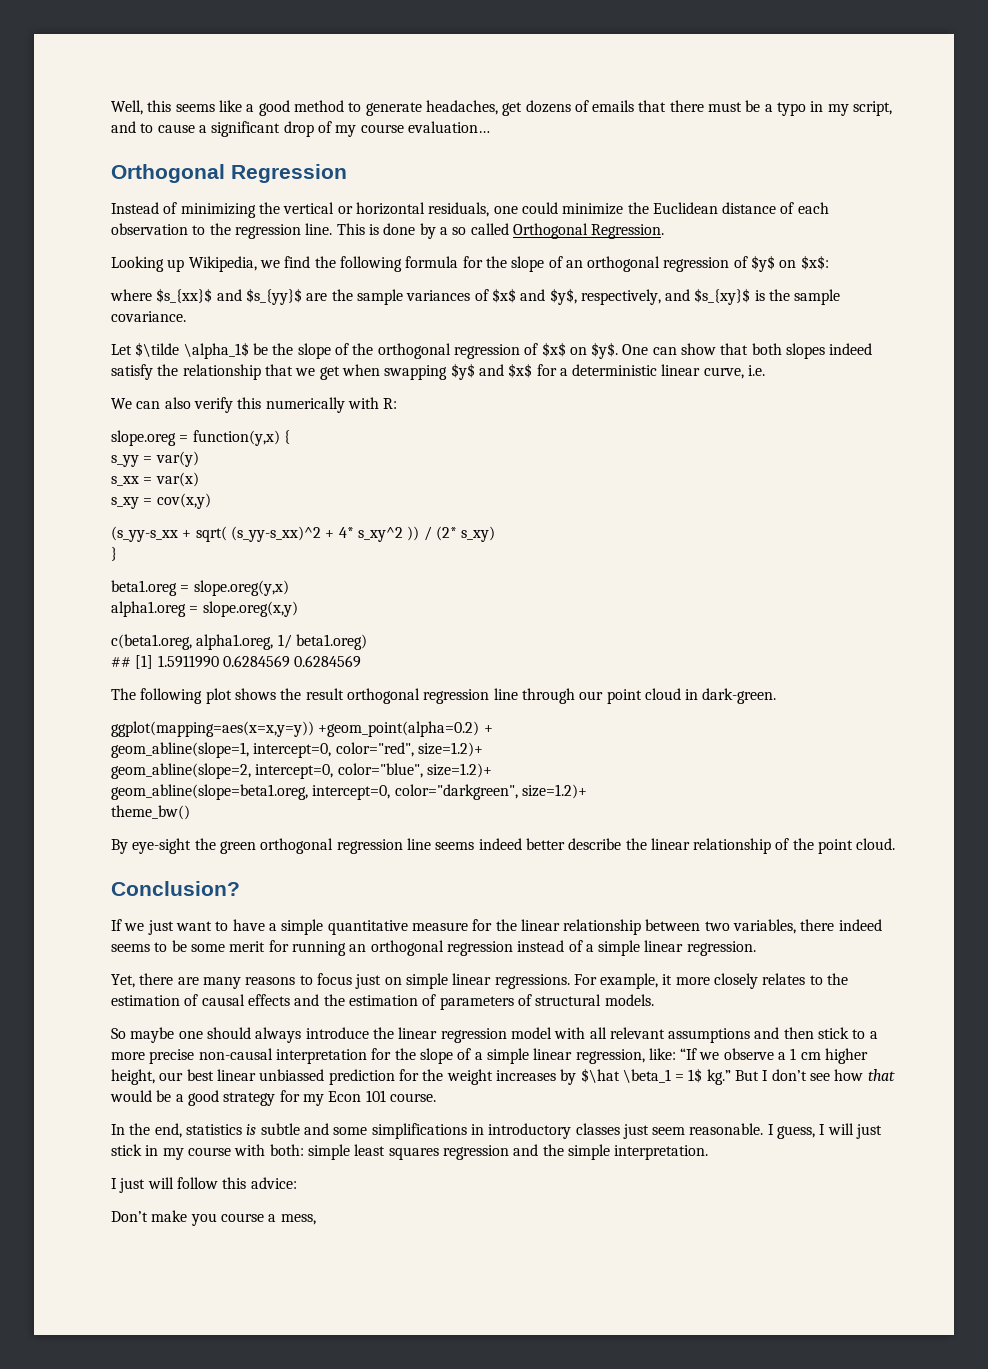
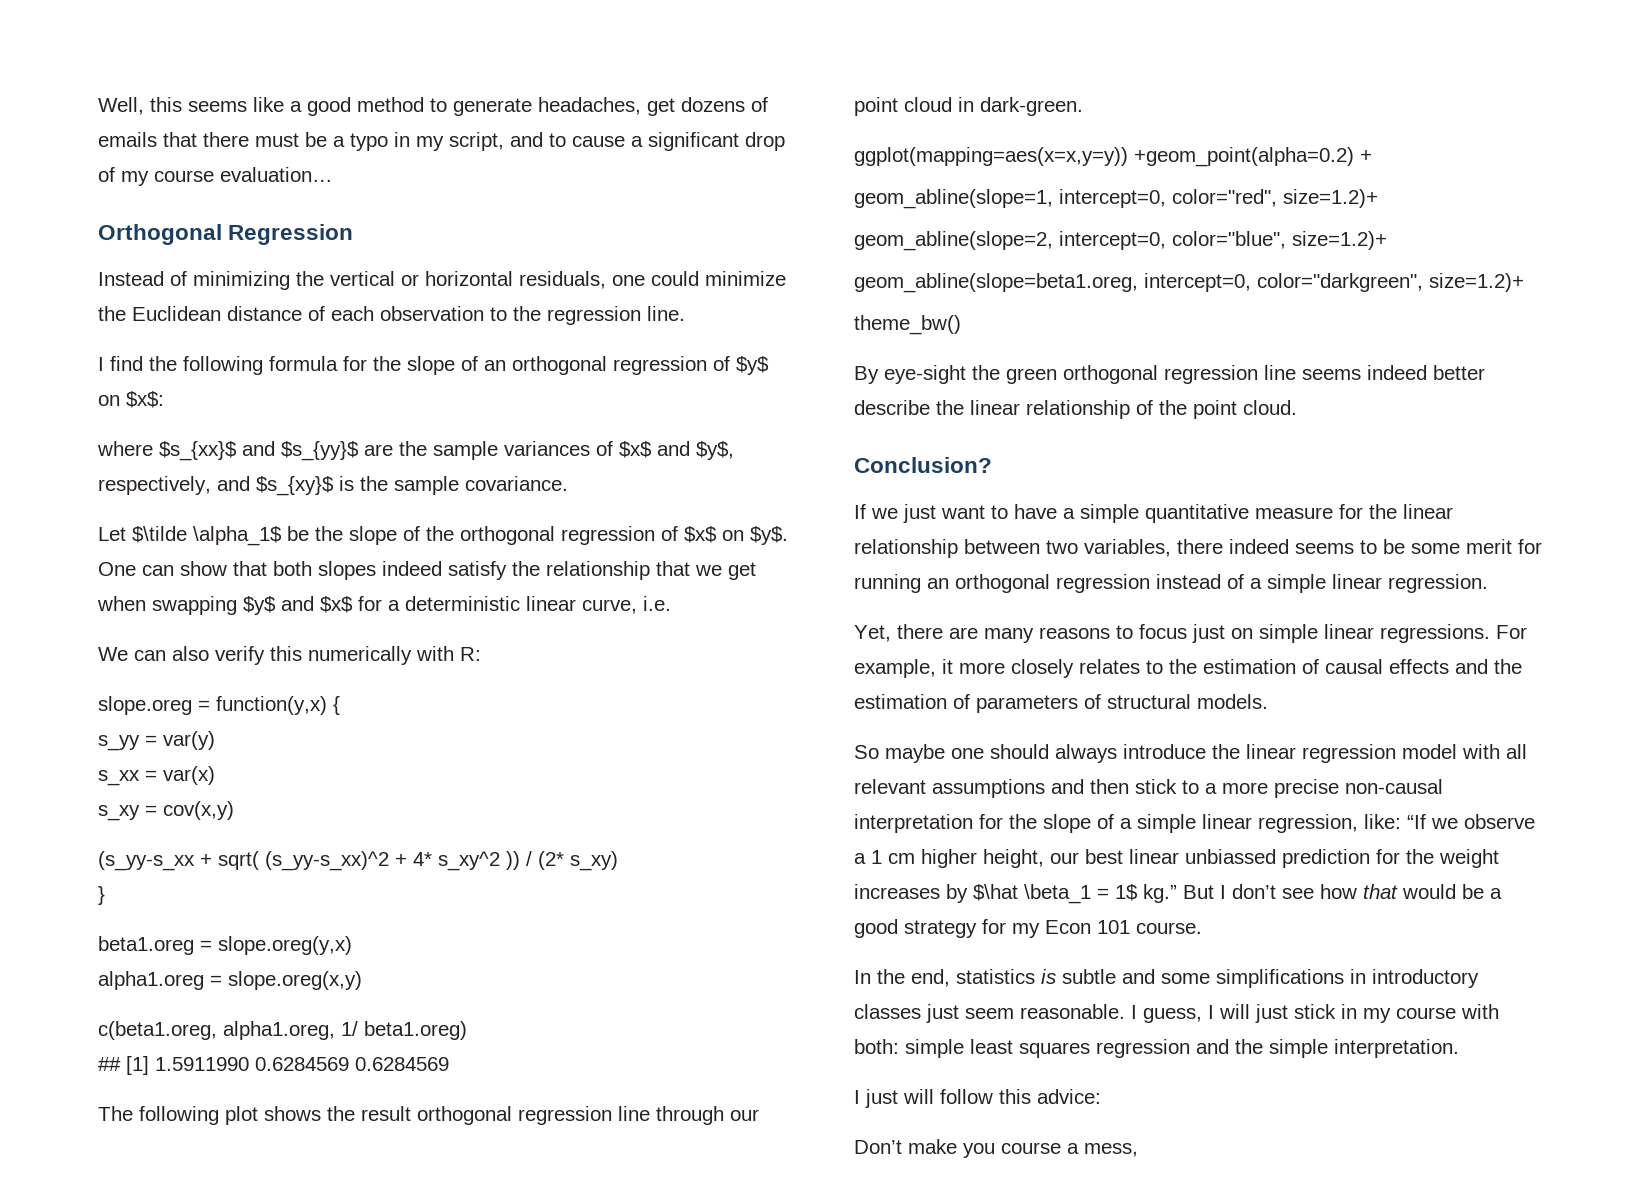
- Instead of minimizing the vertical or horizontal residuals, one could minimize the Euclidean distance of each observation to the regression line. This is done by a so called Orthogonal Regression.
- Looking up Wikipedia, we find the following formula for the slope of an orthogonal regression of $y$ on $x$:
+ Instead of minimizing the vertical or horizontal residuals, one could minimize the Euclidean distance of each observation to the regression line.
+ I find the following formula for the slope of an orthogonal regression of $y$ on $x$:

